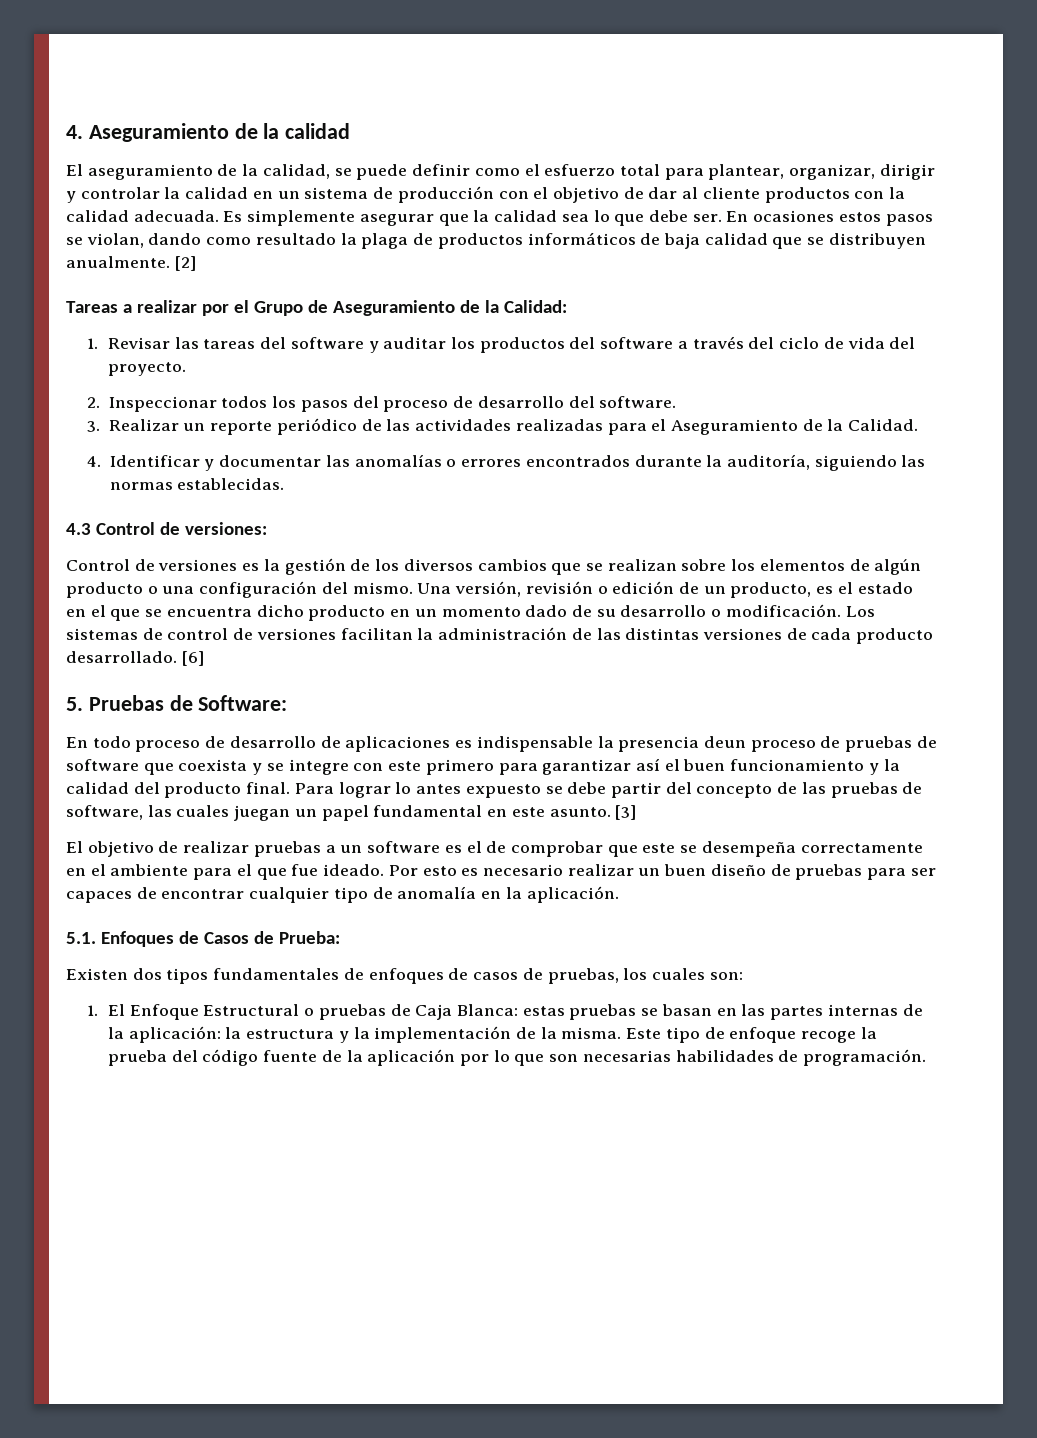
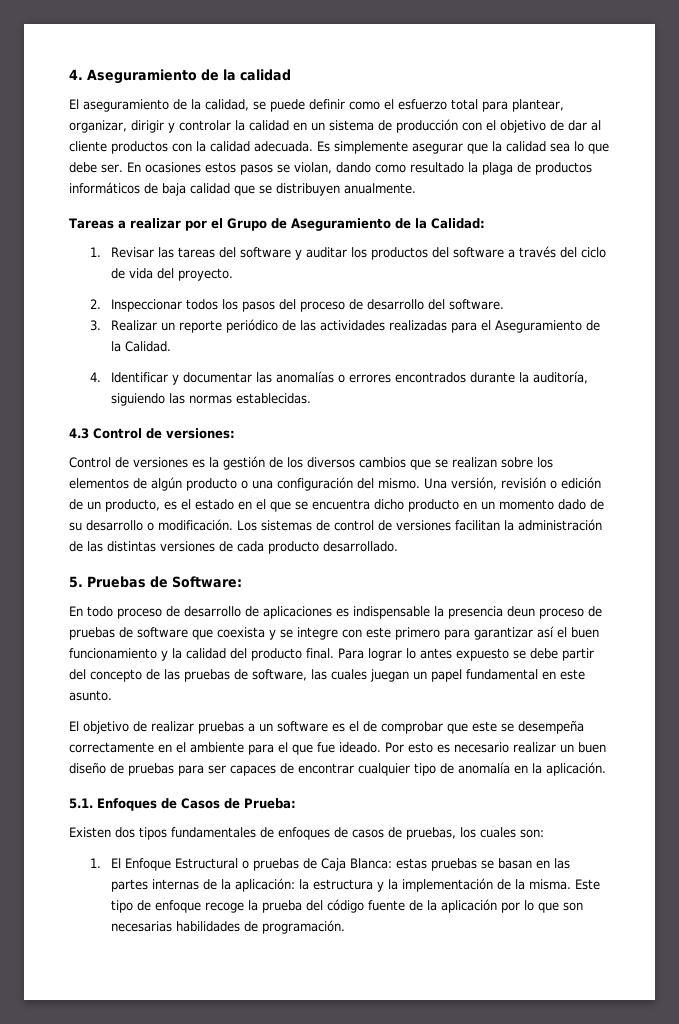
- [2]
- [6]
- [3]

